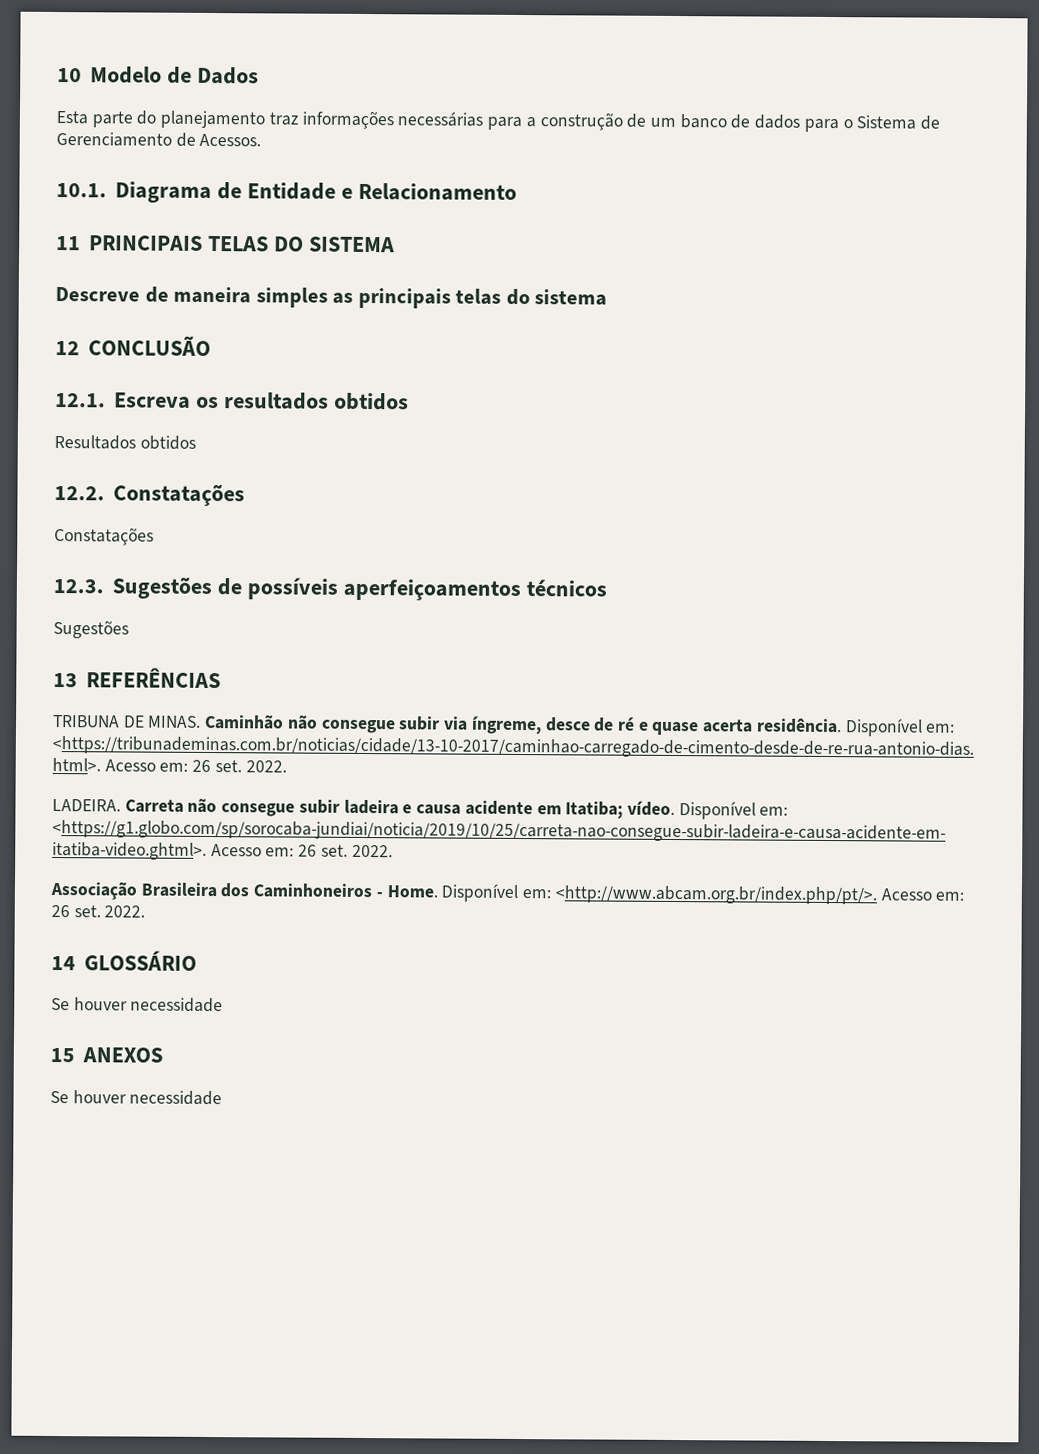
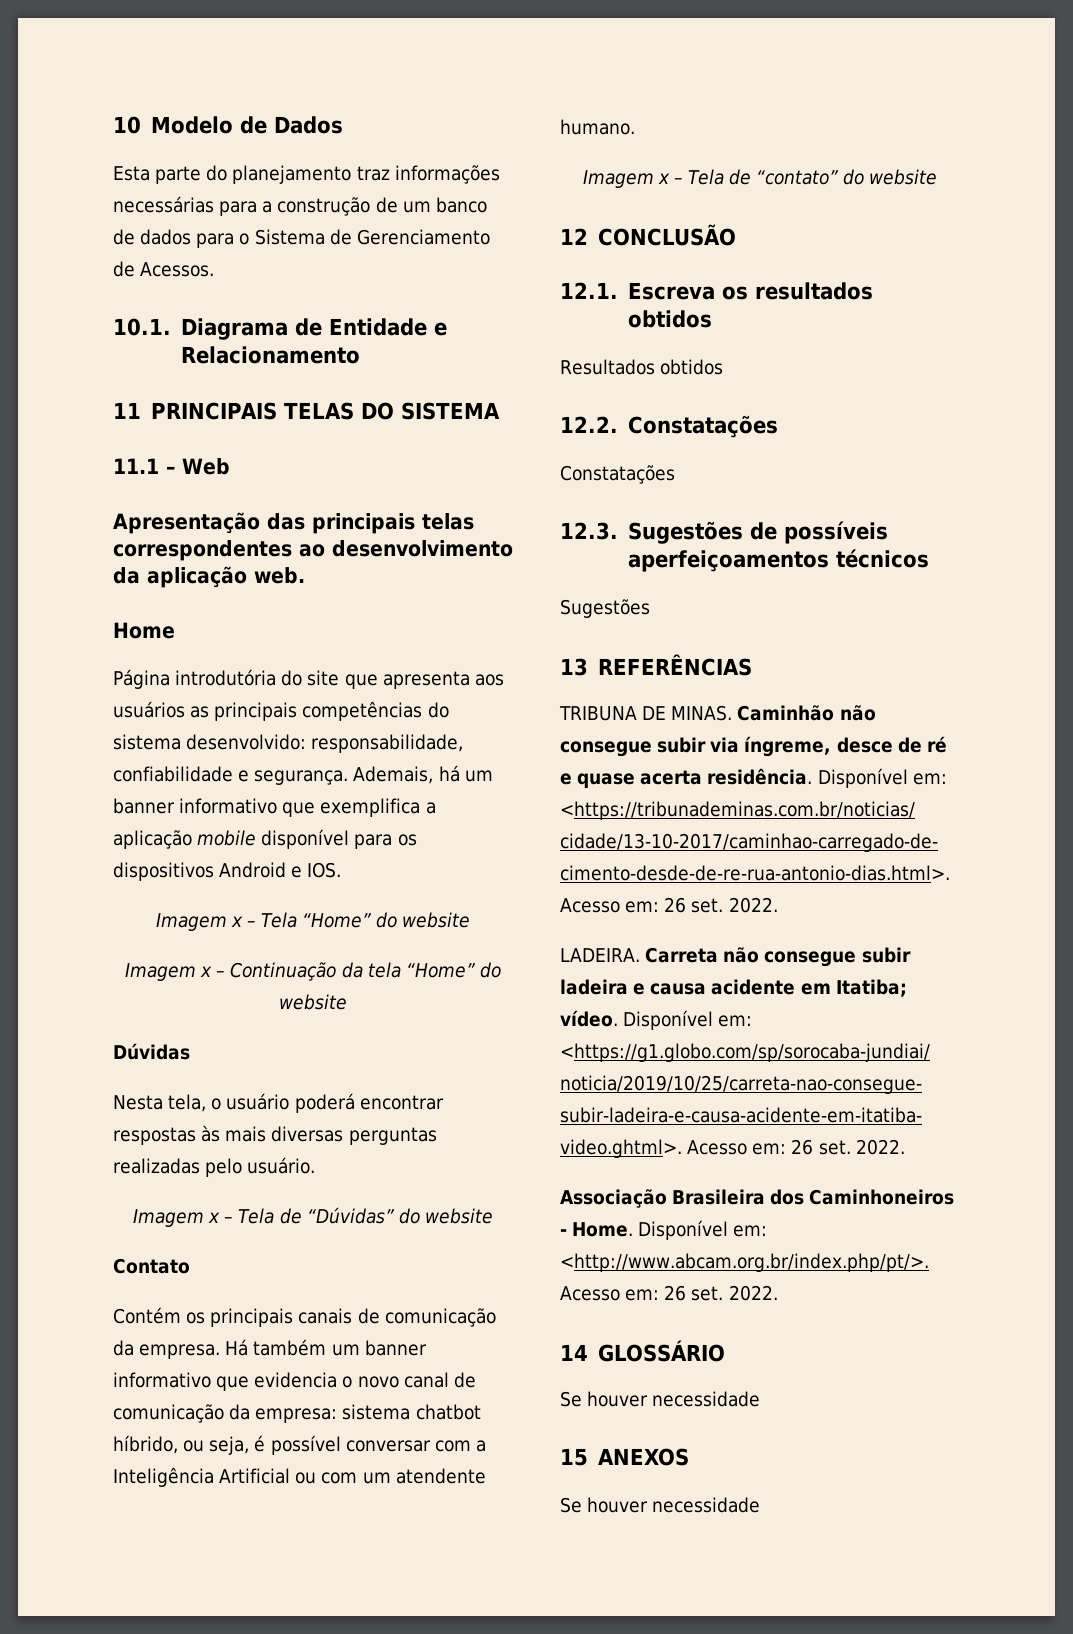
- Descreve de maneira simples as principais telas do sistema
+ 11.1 – Web
+ Apresentação das principais telas correspondentes ao desenvolvimento da aplicação web.
+ Home
+ Página introdutória do site que apresenta aos usuários as principais competências do sistema desenvolvido: responsabilidade, confiabilidade e segurança. Ademais, há um banner informativo que exemplifica a aplicação mobile disponível para os dispositivos Android e IOS.
+ Imagem x – Tela “Home” do website
+ Imagem x – Continuação da tela “Home” do website
+ Dúvidas
+ Nesta tela, o usuário poderá encontrar respostas às mais diversas perguntas realizadas pelo usuário.
+ Imagem x – Tela de “Dúvidas” do website
+ Contato
+ Contém os principais canais de comunicação da empresa. Há também um banner informativo que evidencia o novo canal de comunicação da empresa: sistema chatbot híbrido, ou seja, é possível conversar com a Inteligência Artificial ou com um atendente humano.
+ Imagem x – Tela de “contato” do website

